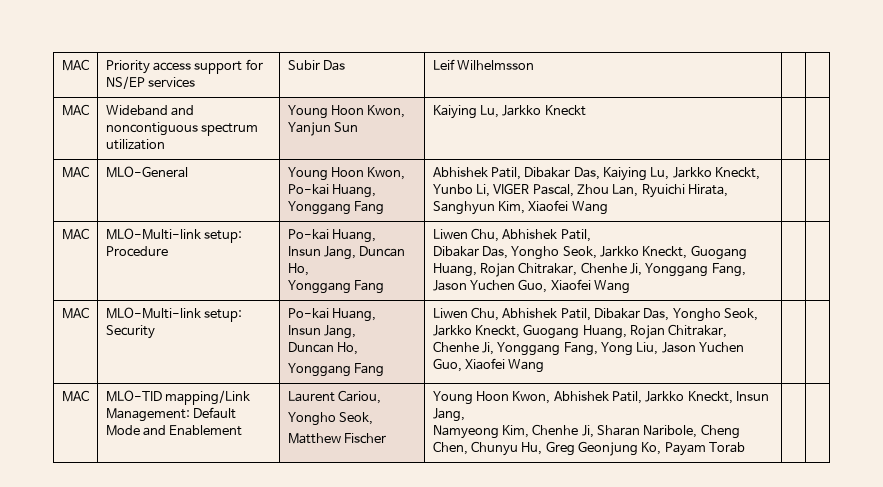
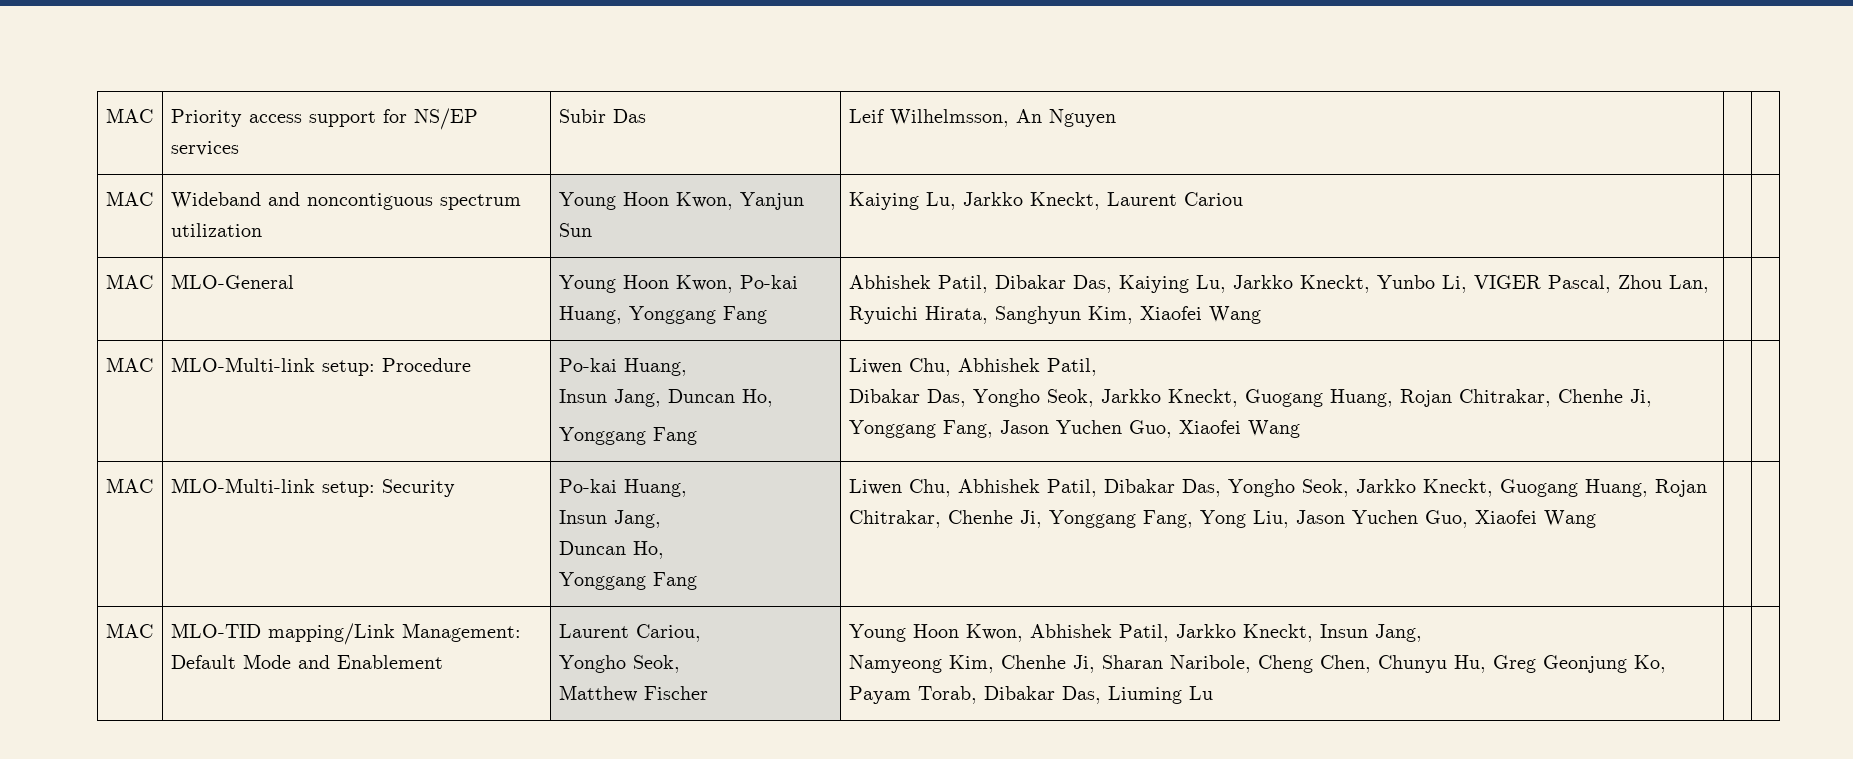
- MAC | Priority access support for NS/EP services | Subir Das | Leif Wilhelmsson | |
+ MAC | Priority access support for NS/EP services | Subir Das | Leif Wilhelmsson, An Nguyen | |
- MAC | Wideband and noncontiguous spectrum utilization | Young Hoon Kwon, Yanjun Sun | Kaiying Lu, Jarkko Kneckt | |
+ MAC | Wideband and noncontiguous spectrum utilization | Young Hoon Kwon, Yanjun Sun | Kaiying Lu, Jarkko Kneckt, Laurent Cariou | |
- Namyeong Kim, Chenhe Ji, Sharan Naribole, Cheng Chen, Chunyu Hu, Greg Geonjung Ko, Payam Torab
+ Namyeong Kim, Chenhe Ji, Sharan Naribole, Cheng Chen, Chunyu Hu, Greg Geonjung Ko, Payam Torab, Dibakar Das, Liuming Lu

